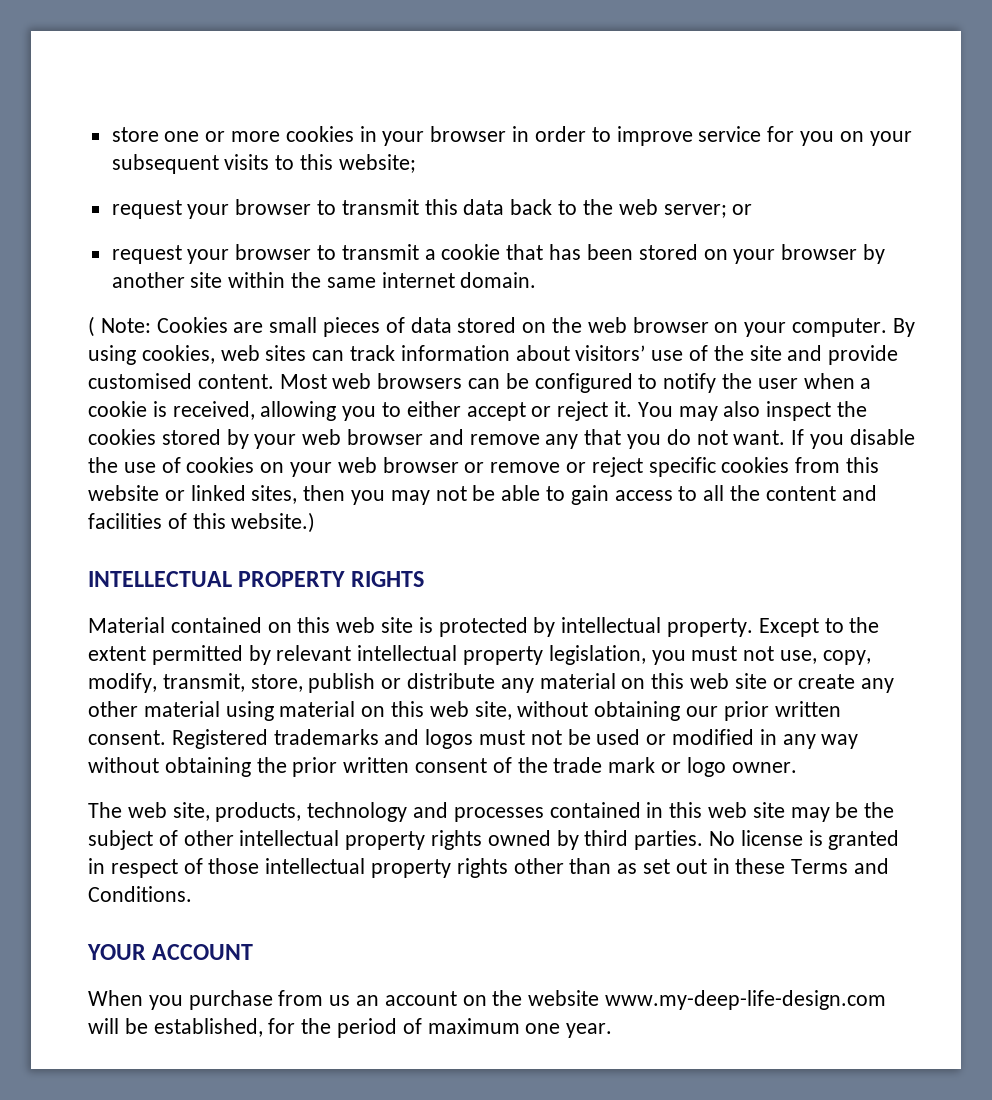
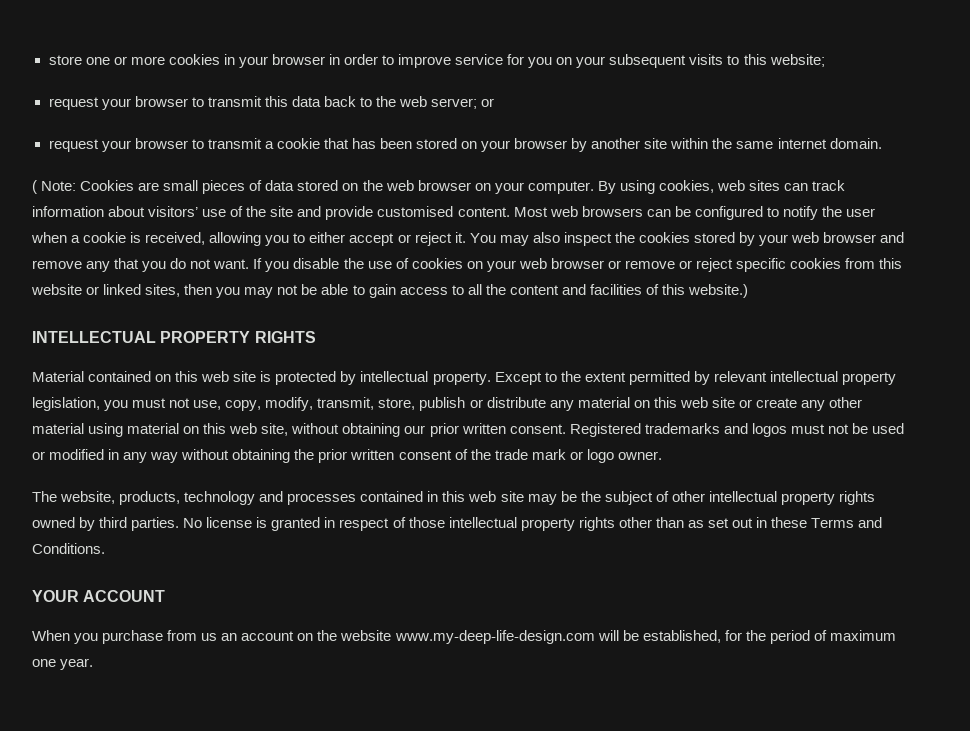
- The web site, products, technology and processes contained in this web site may be the subject of other intellectual property rights owned by third parties.
+ The website, products, technology and processes contained in this web site may be the subject of other intellectual property rights owned by third parties.

